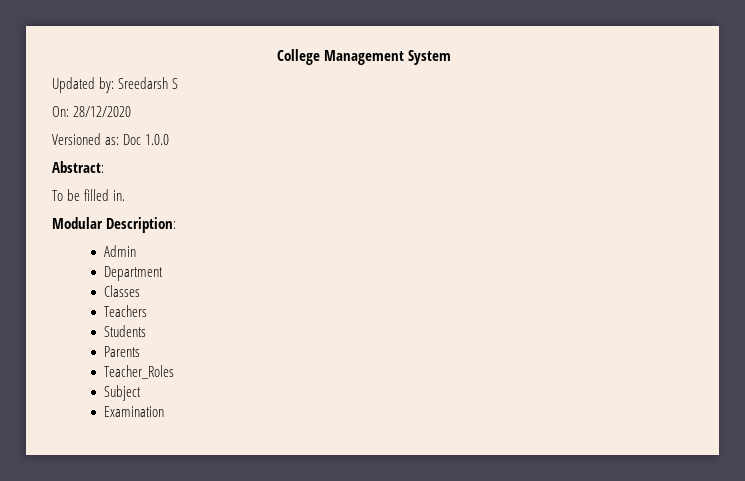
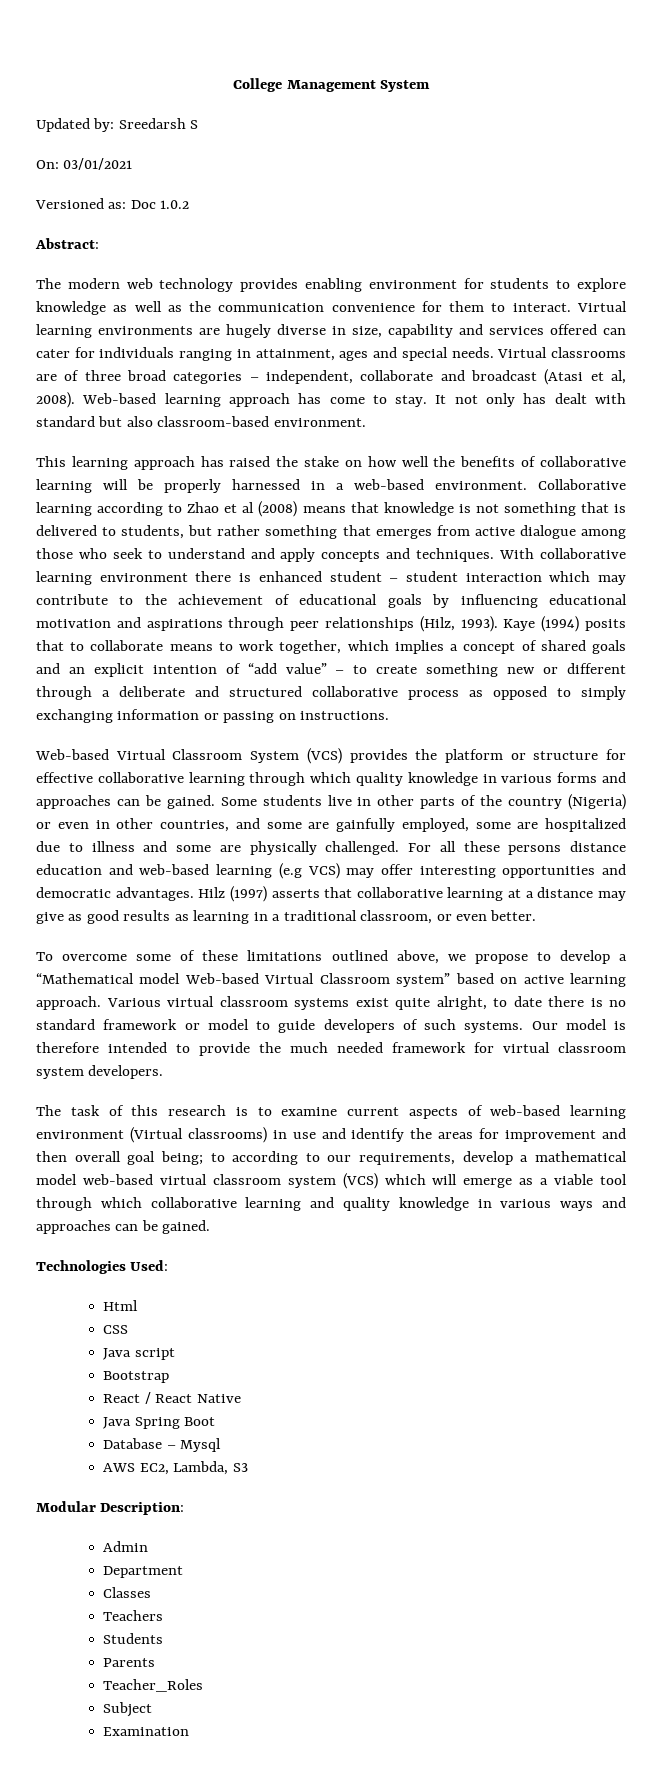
- On: 28/12/2020
+ On: 03/01/2021
- Versioned as: Doc 1.0.0
+ Versioned as: Doc 1.0.2
- To be filled in.
+ The modern web technology provides enabling environment for students to explore knowledge as well as the communication convenience for them to interact. Virtual learning environments are hugely diverse in size, capability and services offered can cater for individuals ranging in attainment, ages and special needs. Virtual classrooms are of three broad categories – independent, collaborate and broadcast (Atasi et al, 2008). Web-based learning approach has come to stay. It not only has dealt with standard but also classroom-based environment.
+ This learning approach has raised the stake on how well the benefits of collaborative learning will be properly harnessed in a web-based environment. Collaborative learning according to Zhao et al (2008) means that knowledge is not something that is delivered to students, but rather something that emerges from active dialogue among those who seek to understand and apply concepts and techniques. With collaborative learning environment there is enhanced student – student interaction which may contribute to the achievement of educational goals by influencing educational motivation and aspirations through peer relationships (Hilz, 1993). Kaye (1994) posits that to collaborate means to work together, which implies a concept of shared goals and an explicit intention of “add value” – to create something new or different through a deliberate and structured collaborative process as opposed to simply exchanging information or passing on instructions.
+ Web-based Virtual Classroom System (VCS) provides the platform or structure for effective collaborative learning through which quality knowledge in various forms and approaches can be gained. Some students live in other parts of the country (Nigeria) or even in other countries, and some are gainfully employed, some are hospitalized due to illness and some are physically challenged. For all these persons distance education and web-based learning (e.g VCS) may offer interesting opportunities and democratic advantages. Hilz (1997) asserts that collaborative learning at a distance may give as good results as learning in a traditional classroom, or even better.
+ To overcome some of these limitations outlined above, we propose to develop a “Mathematical model Web-based Virtual Classroom system” based on active learning approach. Various virtual classroom systems exist quite alright, to date there is no standard framework or model to guide developers of such systems. Our model is therefore intended to provide the much needed framework for virtual classroom system developers.
+ The task of this research is to examine current aspects of web-based learning environment (Virtual classrooms) in use and identify the areas for improvement and then overall goal being; to according to our requirements, develop a mathematical model web-based virtual classroom system (VCS) which will emerge as a viable tool through which collaborative learning and quality knowledge in various ways and approaches can be gained.
+ Technologies Used:
+ Html
+ CSS
+ Java script
+ Bootstrap
+ React / React Native
+ Java Spring Boot
+ Database – Mysql
+ AWS EC2, Lambda, S3

